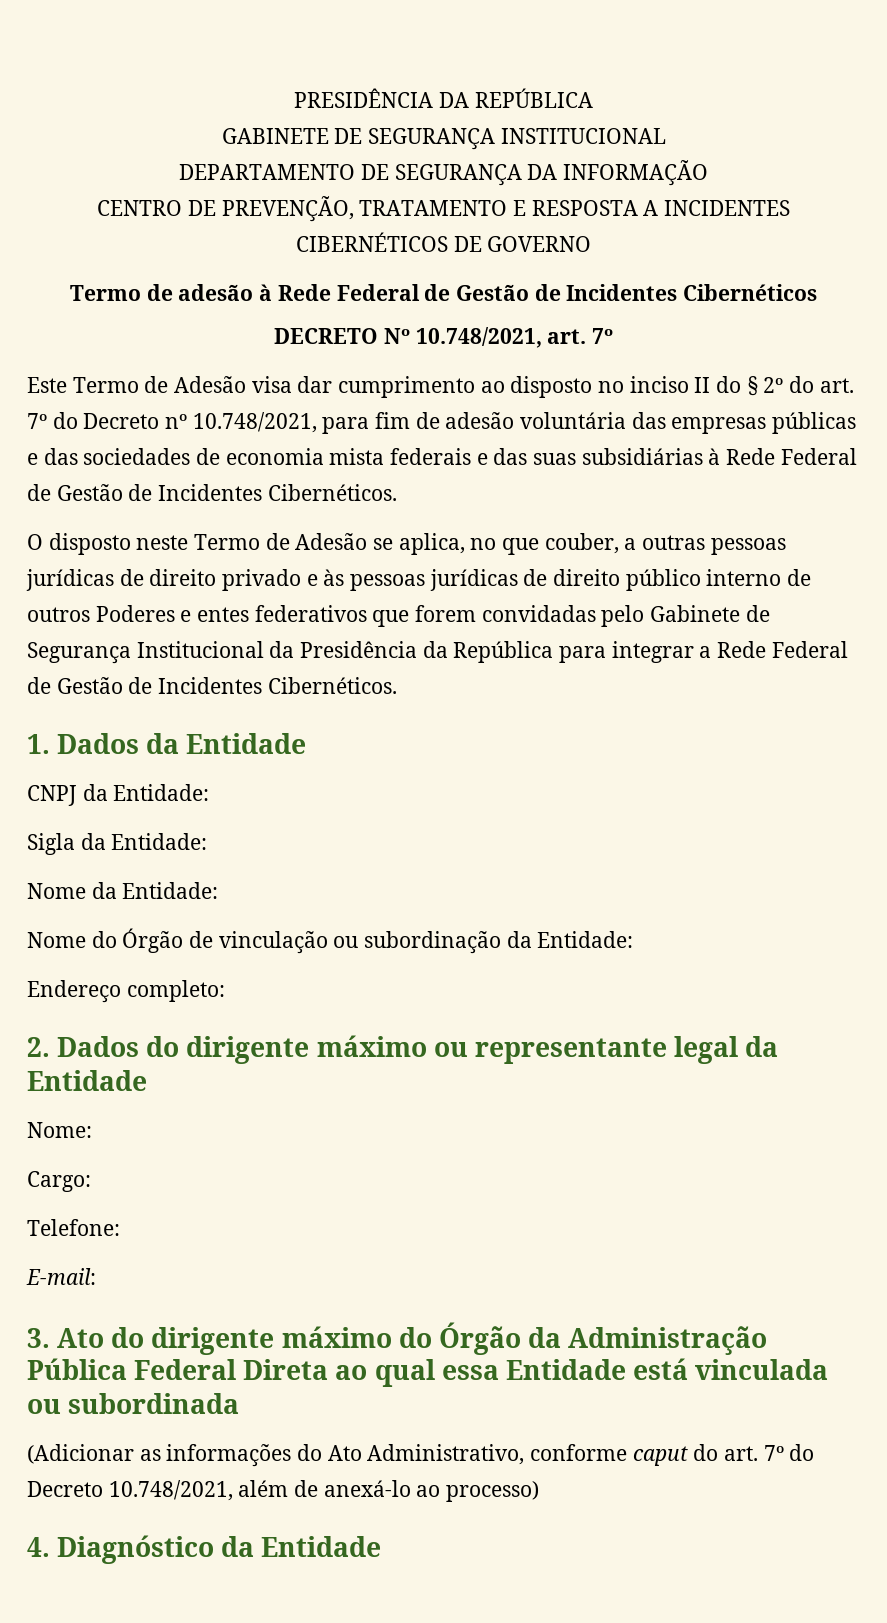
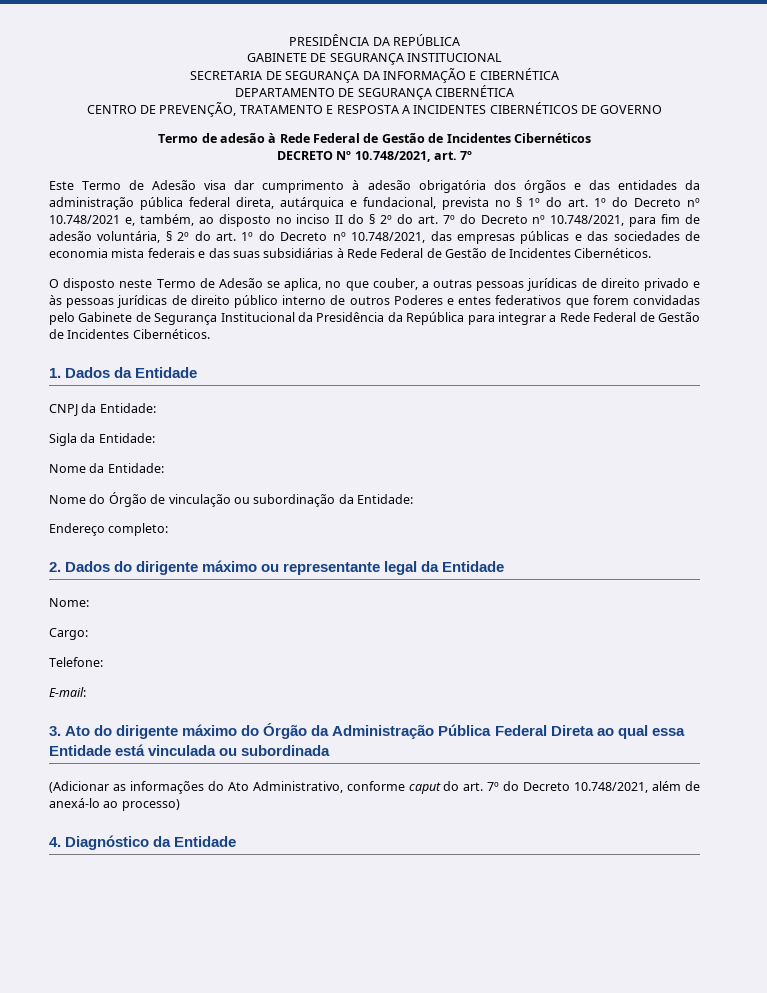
- DEPARTAMENTO DE SEGURANÇA DA INFORMAÇÃO
+ SECRETARIA DE SEGURANÇA DA INFORMAÇÃO E CIBERNÉTICA
+ DEPARTAMENTO DE SEGURANÇA CIBERNÉTICA
- Este Termo de Adesão visa dar cumprimento ao disposto no inciso II do § 2º do art. 7º do Decreto nº 10.748/2021, para fim de adesão voluntária das empresas públicas e das sociedades de economia mista federais e das suas subsidiárias à Rede Federal de Gestão de Incidentes Cibernéticos.
+ Este Termo de Adesão visa dar cumprimento à adesão obrigatória dos órgãos e das entidades da administração pública federal direta, autárquica e fundacional, prevista no § 1º do art. 1º do Decreto nº 10.748/2021 e, também, ao disposto no inciso II do § 2º do art. 7º do Decreto nº 10.748/2021, para fim de adesão voluntária, § 2º do art. 1º do Decreto nº 10.748/2021, das empresas públicas e das sociedades de economia mista federais e das suas subsidiárias à Rede Federal de Gestão de Incidentes Cibernéticos.

